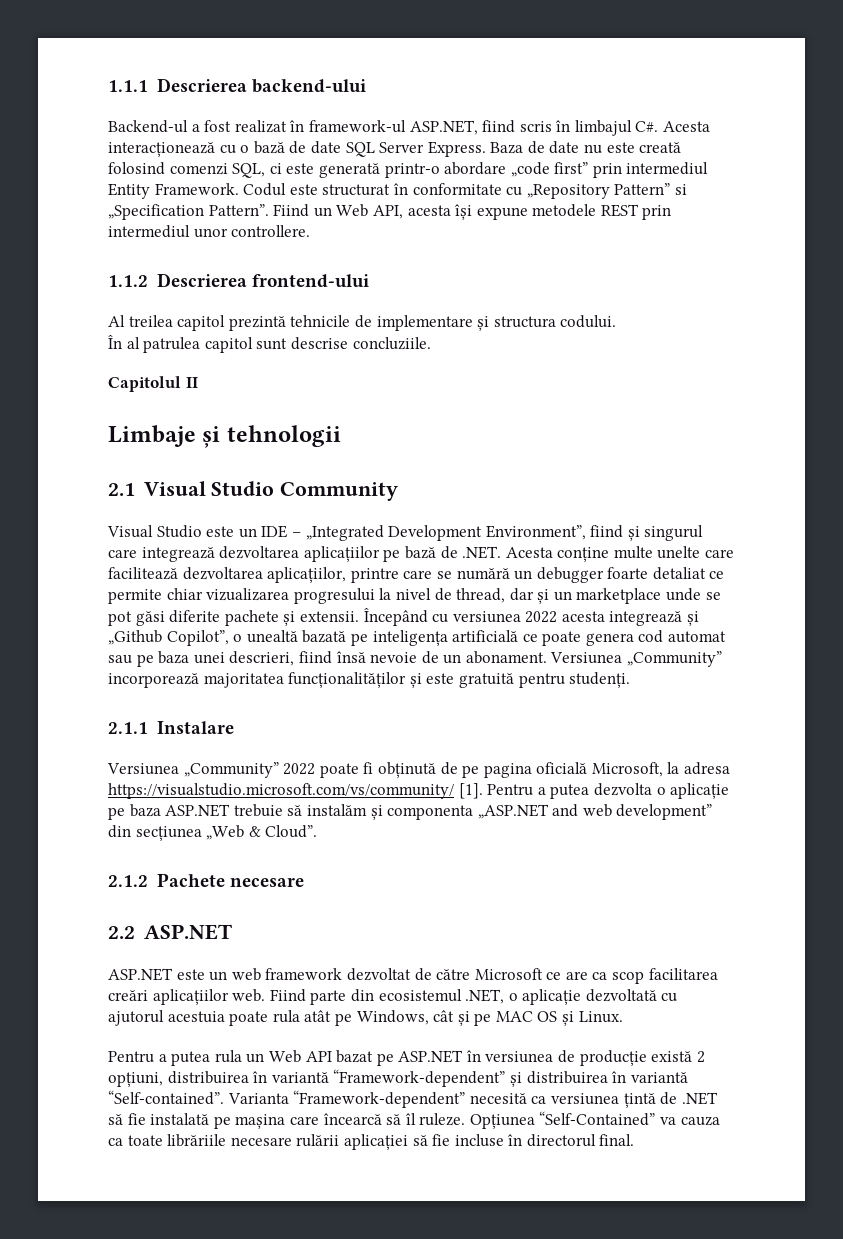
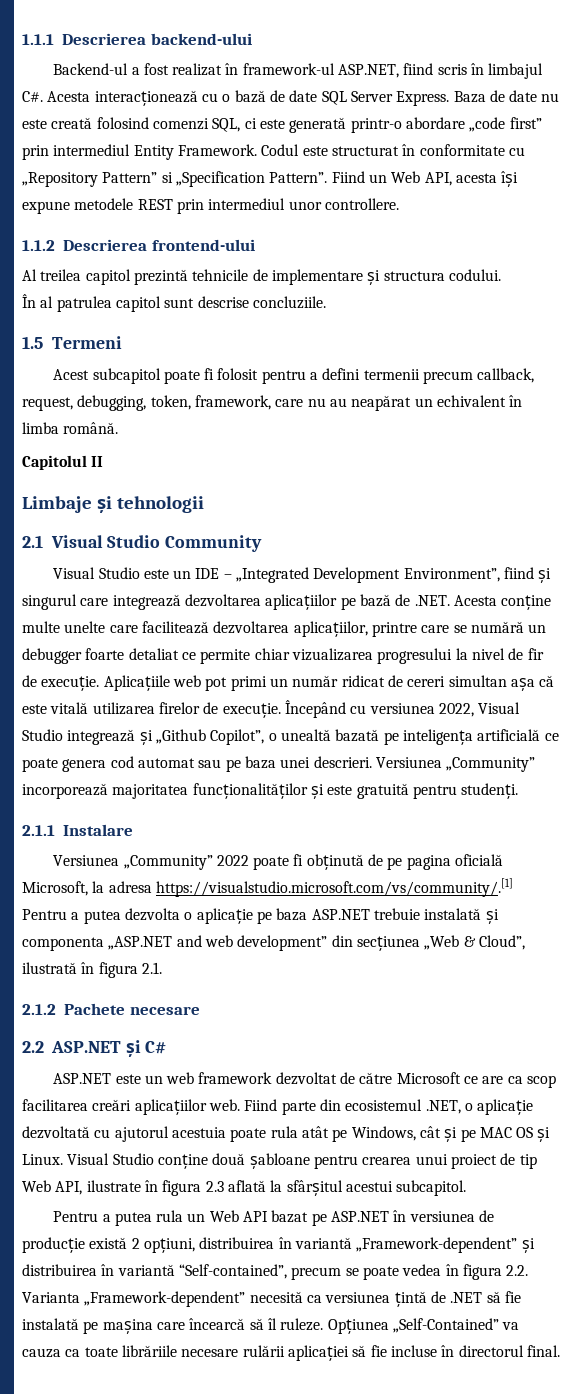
+ 1.5 Termeni
+ Acest subcapitol poate fi folosit pentru a defini termenii precum callback, request, debugging, token, framework, care nu au neapărat un echivalent în limba română.
- Visual Studio este un IDE – „Integrated Development Environment”, fiind și singurul care integrează dezvoltarea aplicațiilor pe bază de .NET. Acesta conține multe unelte care facilitează dezvoltarea aplicațiilor, printre care se numără un debugger foarte detaliat ce permite chiar vizualizarea progresului la nivel de thread, dar și un marketplace unde se pot găsi diferite pachete și extensii. Începând cu versiunea 2022 acesta integrează și „Github Copilot”, o unealtă bazată pe inteligența artificială ce poate genera cod automat sau pe baza unei descrieri, fiind însă nevoie de un abonament.
+ Visual Studio este un IDE – „Integrated Development Environment”, fiind și singurul care integrează dezvoltarea aplicațiilor pe bază de .NET. Acesta conține multe unelte care facilitează dezvoltarea aplicațiilor, printre care se numără un debugger foarte detaliat ce permite chiar vizualizarea progresului la nivel de fir de execuție. Aplicațiile web pot primi un număr ridicat de cereri simultan așa că este vitală utilizarea firelor de execuție. Începând cu versiunea 2022, Visual Studio integrează și „Github Copilot”, o unealtă bazată pe inteligența artificială ce poate genera cod automat sau pe baza unei descrieri.
- Versiunea „Community” 2022 poate fi obținută de pe pagina oficială Microsoft, la adresa https://visualstudio.microsoft.com/vs/community/ [1]. Pentru a putea dezvolta o aplicație pe baza ASP.NET trebuie să instalăm și componenta „ASP.NET and web development” din secțiunea „Web & Cloud”.
+ Versiunea „Community” 2022 poate fi obținută de pe pagina oficială Microsoft, la adresa https://visualstudio.microsoft.com/vs/community/.[1] Pentru a putea dezvolta o aplicație pe baza ASP.NET trebuie instalată și componenta „ASP.NET and web development” din secțiunea „Web & Cloud”, ilustrată în figura 2.1.
- 2.2 ASP.NET
+ 2.2 ASP.NET și C#
+ Visual Studio conține două șabloane pentru crearea unui proiect de tip Web API, ilustrate în figura 2.3 aflată la sfârșitul acestui subcapitol.
- Pentru a putea rula un Web API bazat pe ASP.NET în versiunea de producție există 2 opțiuni, distribuirea în variantă “Framework-dependent” și distribuirea în variantă “Self-contained”. Varianta “Framework-dependent” necesită ca versiunea țintă de .NET să fie instalată pe mașina care încearcă să îl ruleze.
+ Pentru a putea rula un Web API bazat pe ASP.NET în versiunea de producție există 2 opțiuni, distribuirea în variantă „Framework-dependent” și distribuirea în variantă “Self-contained”, precum se poate vedea în figura 2.2. Varianta „Framework-dependent” necesită ca versiunea țintă de .NET să fie instalată pe mașina care încearcă să îl ruleze.
- Opțiunea “Self-Contained” va cauza ca toate librăriile necesare rulării aplicației să fie incluse în directorul final.
+ Opțiunea „Self-Contained” va cauza ca toate librăriile necesare rulării aplicației să fie incluse în directorul final.

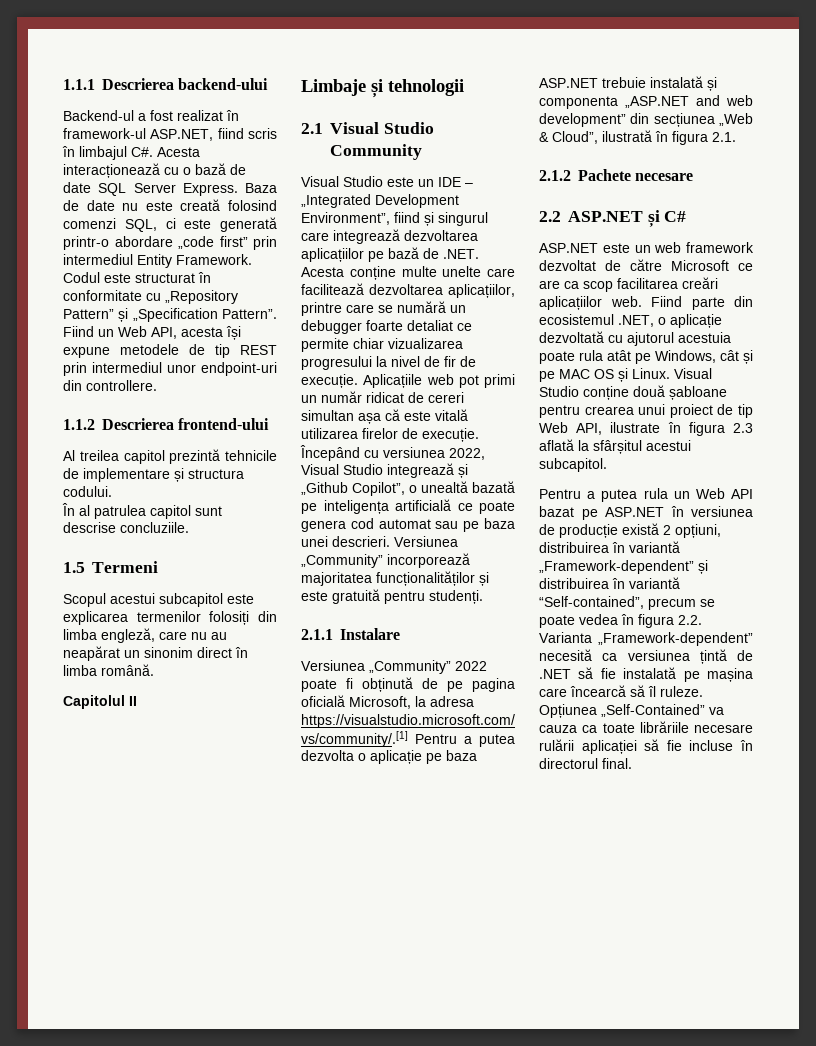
- Codul este structurat în conformitate cu „Repository Pattern” si „Specification Pattern”.
+ Codul este structurat în conformitate cu „Repository Pattern” și „Specification Pattern”.
- Fiind un Web API, acesta își expune metodele REST prin intermediul unor controllere.
+ Fiind un Web API, acesta își expune metodele de tip REST prin intermediul unor endpoint-uri din controllere.
- Acest subcapitol poate fi folosit pentru a defini termenii precum callback, request, debugging, token, framework, care nu au neapărat un echivalent în limba română.
+ Scopul acestui subcapitol este explicarea termenilor folosiți din limba engleză, care nu au neapărat un sinonim direct în limba română.

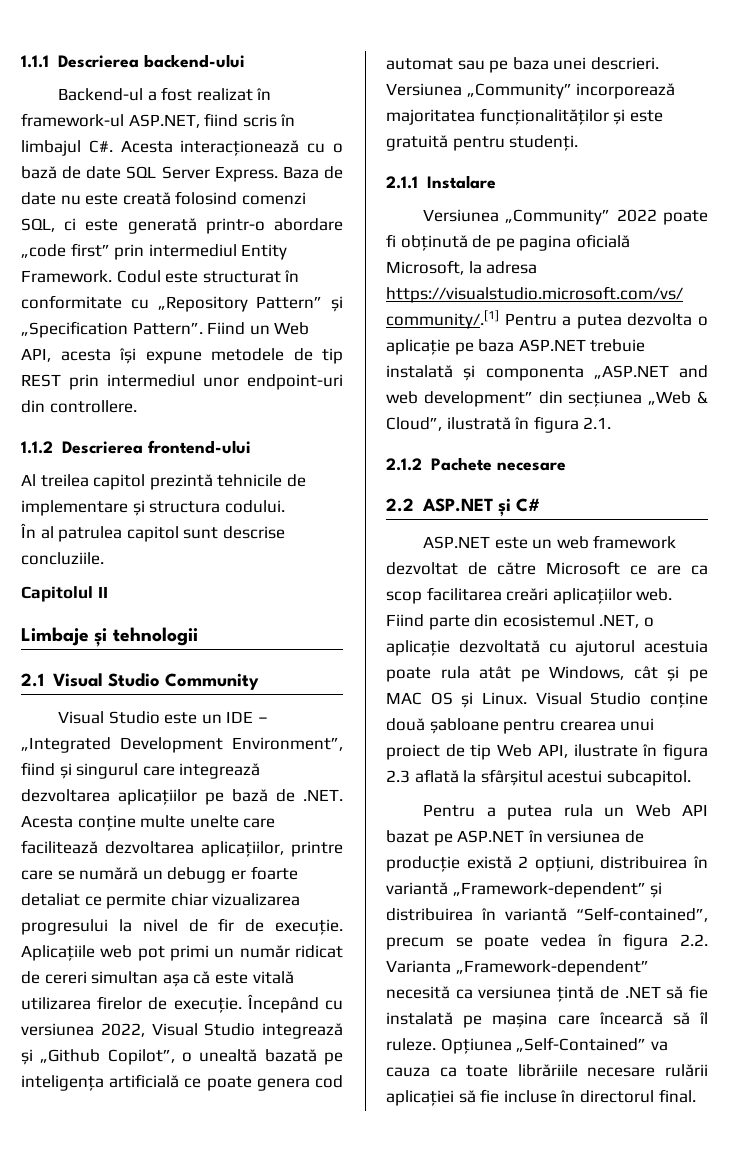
- 1.5 Termeni
- Scopul acestui subcapitol este explicarea termenilor folosiți din limba engleză, care nu au neapărat un sinonim direct în limba română.
- Visual Studio este un IDE – „Integrated Development Environment”, fiind și singurul care integrează dezvoltarea aplicațiilor pe bază de .NET. Acesta conține multe unelte care facilitează dezvoltarea aplicațiilor, printre care se numără un debugger foarte detaliat ce permite chiar vizualizarea progresului la nivel de fir de execuție.
+ Visual Studio este un IDE – „Integrated Development Environment”, fiind și singurul care integrează dezvoltarea aplicațiilor pe bază de .NET. Acesta conține multe unelte care facilitează dezvoltarea aplicațiilor, printre care se numără un debugg er foarte detaliat ce permite chiar vizualizarea progresului la nivel de fir de execuție.

